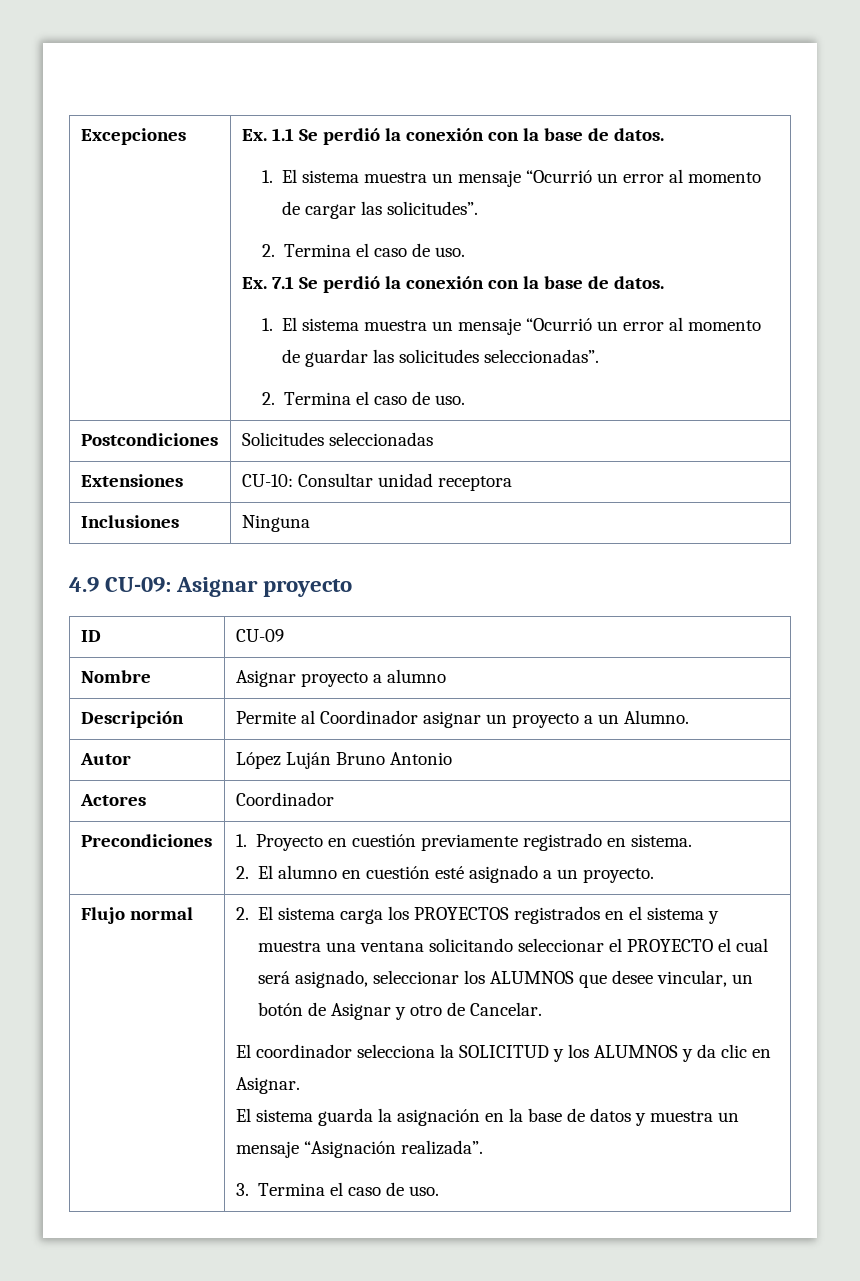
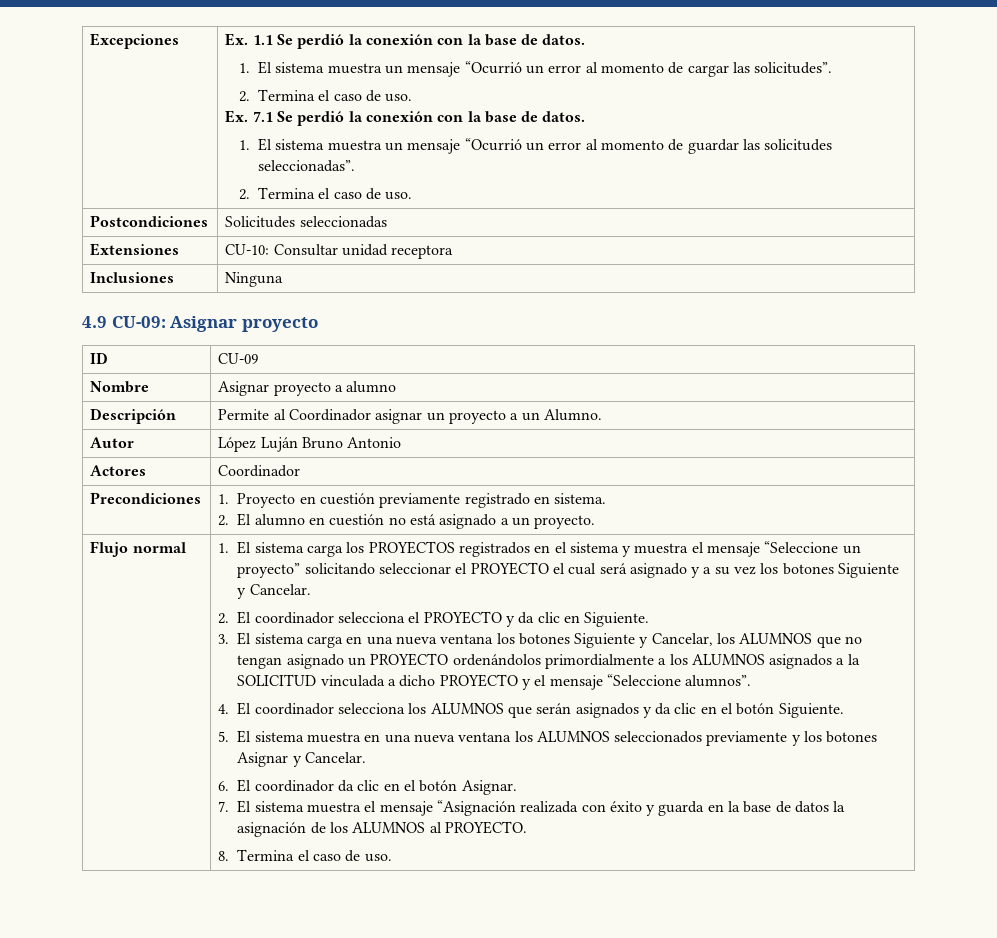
  Precondiciones | 1. Proyecto en cuestión previamente registrado en sistema.
- 2. El alumno en cuestión esté asignado a un proyecto.
+ 2. El alumno en cuestión no está asignado a un proyecto.
- 2. El sistema carga los PROYECTOS registrados en el sistema y muestra una ventana solicitando seleccionar el PROYECTO el cual será asignado, seleccionar los ALUMNOS que desee vincular, un botón de Asignar y otro de Cancelar.
- El coordinador selecciona la SOLICITUD y los ALUMNOS y da clic en Asignar.
+ 1. El sistema carga los PROYECTOS registrados en el sistema y muestra el mensaje “Seleccione un proyecto” solicitando seleccionar el PROYECTO el cual será asignado y a su vez los botones Siguiente y Cancelar.
+ 2. El coordinador selecciona el PROYECTO y da clic en Siguiente.
+ 3. El sistema carga en una nueva ventana los botones Siguiente y Cancelar, los ALUMNOS que no tengan asignado un PROYECTO ordenándolos primordialmente a los ALUMNOS asignados a la SOLICITUD vinculada a dicho PROYECTO y el mensaje “Seleccione alumnos”.
+ 4. El coordinador selecciona los ALUMNOS que serán asignados y da clic en el botón Siguiente.
+ 5. El sistema muestra en una nueva ventana los ALUMNOS seleccionados previamente y los botones Asignar y Cancelar.
+ 6. El coordinador da clic en el botón Asignar.
- El sistema guarda la asignación en la base de datos y muestra un mensaje “Asignación realizada”.
- 3. Termina el caso de uso.
+ 7. El sistema muestra el mensaje “Asignación realizada con éxito y guarda en la base de datos la asignación de los ALUMNOS al PROYECTO.
+ 8. Termina el caso de uso.

